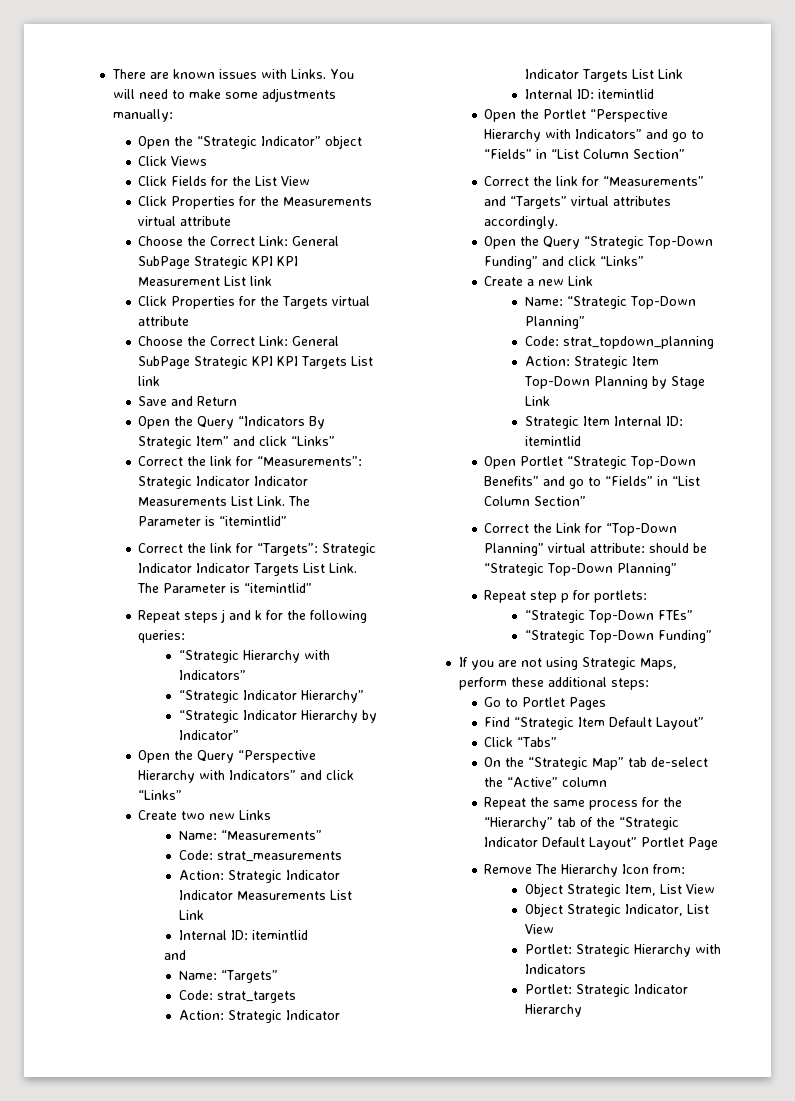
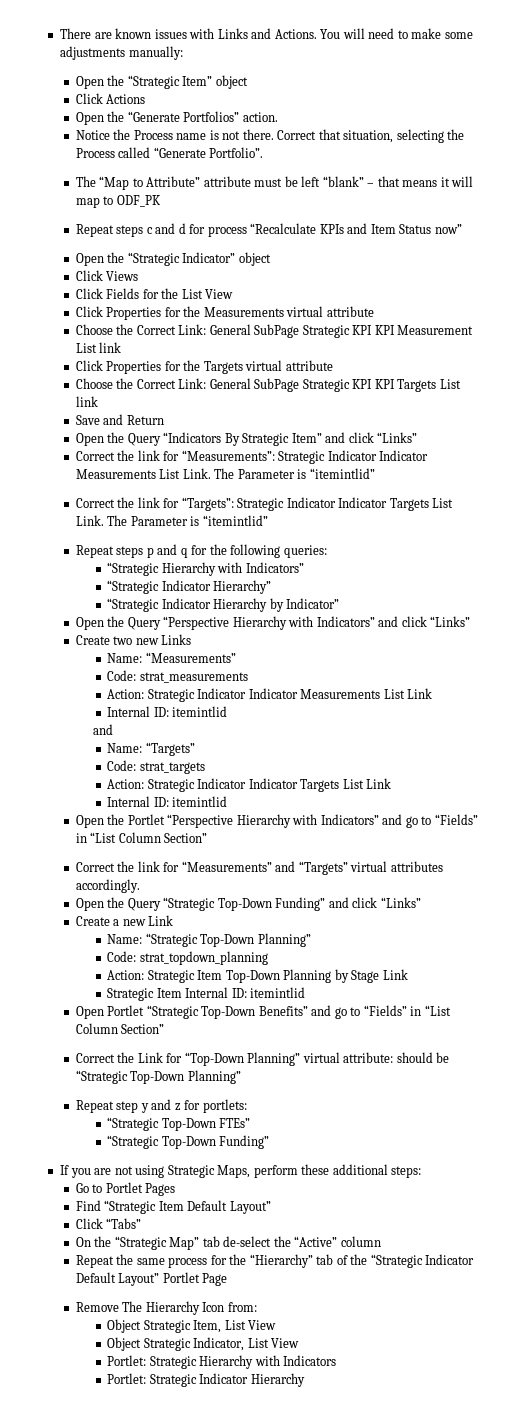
- There are known issues with Links.
+ There are known issues with Links and Actions.
+ Open the “Strategic Item” object
+ Click Actions
+ Open the “Generate Portfolios” action.
+ Notice the Process name is not there. Correct that situation, selecting the Process called “Generate Portfolio”.
+ The “Map to Attribute” attribute must be left “blank” – that means it will map to ODF_PK
+ Repeat steps c and d for process “Recalculate KPIs and Item Status now”
- Repeat steps j and k for the following queries:
+ Repeat steps p and q for the following queries:
- Repeat step p for portlets:
+ Repeat step y and z for portlets:

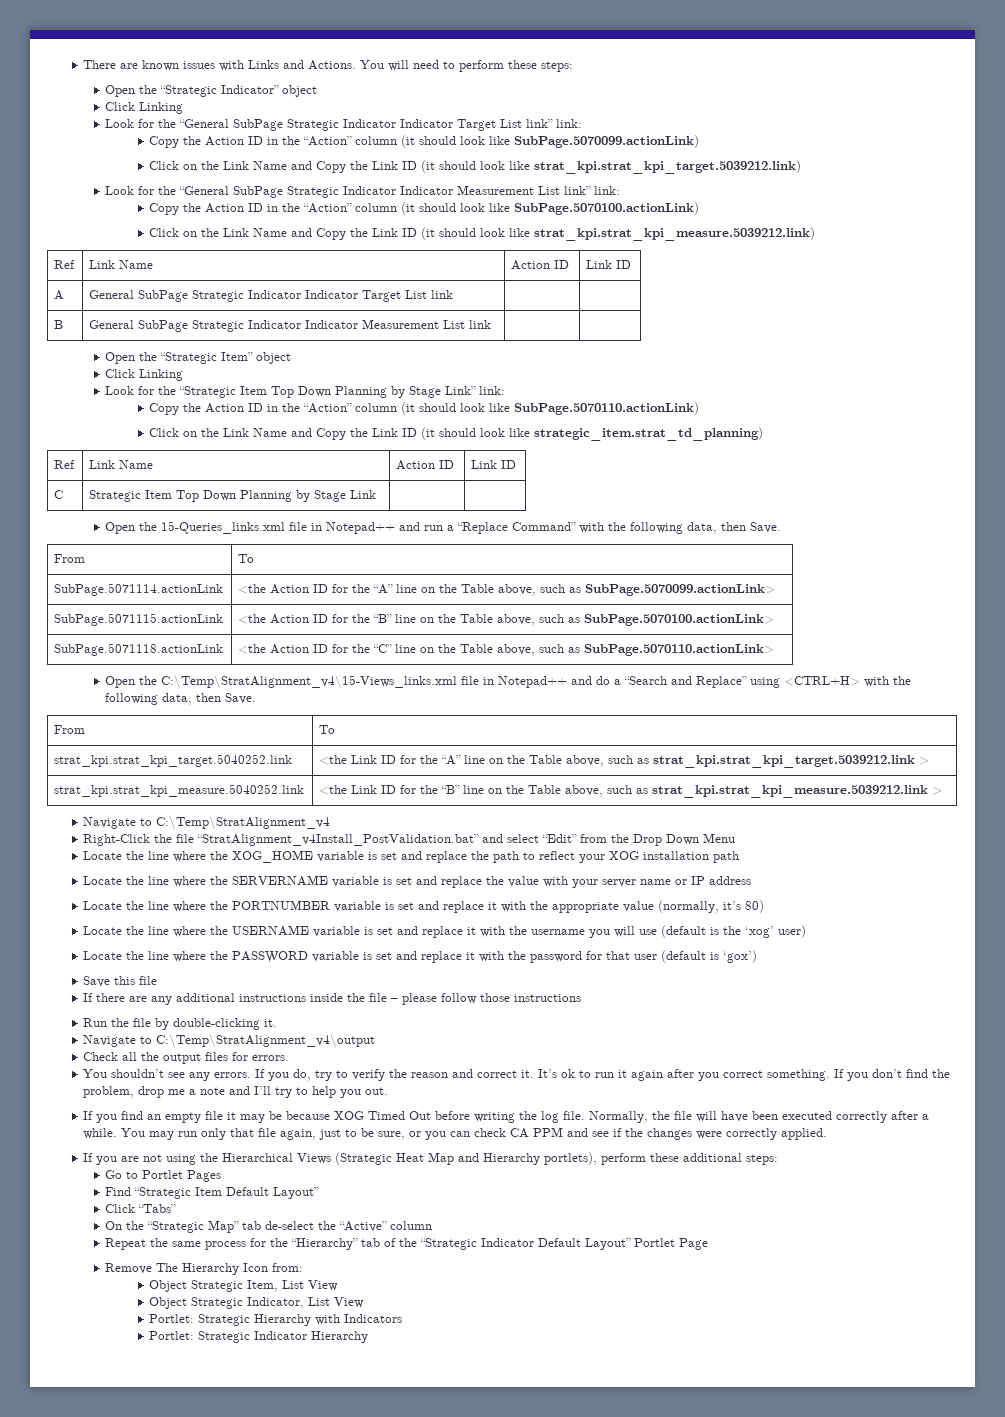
- You will need to make some adjustments manually:
+ You will need to perform these steps:
+ Open the “Strategic Indicator” object
+ Click Linking
+ Look for the “General SubPage Strategic Indicator Indicator Target List link” link:
+ Copy the Action ID in the “Action” column (it should look like SubPage.5070099.actionLink)
+ Click on the Link Name and Copy the Link ID (it should look like strat_kpi.strat_kpi_target.5039212.link)
+ Look for the “General SubPage Strategic Indicator Indicator Measurement List link” link:
+ Copy the Action ID in the “Action” column (it should look like SubPage.5070100.actionLink)
+ Click on the Link Name and Copy the Link ID (it should look like strat_kpi.strat_kpi_measure.5039212.link)
+ Ref | Link Name | Action ID | Link ID
+ A | General SubPage Strategic Indicator Indicator Target List link | |
+ B | General SubPage Strategic Indicator Indicator Measurement List link | |
  Open the “Strategic Item” object
- Click Actions
- Open the “Generate Portfolios” action.
- Notice the Process name is not there. Correct that situation, selecting the Process called “Generate Portfolio”.
- The “Map to Attribute” attribute must be left “blank” – that means it will map to ODF_PK
- Repeat steps c and d for process “Recalculate KPIs and Item Status now”
- Open the “Strategic Indicator” object
- Click Views
- Click Fields for the List View
- Click Properties for the Measurements virtual attribute
- Choose the Correct Link: General SubPage Strategic KPI KPI Measurement List link
- Click Properties for the Targets virtual attribute
- Choose the Correct Link: General SubPage Strategic KPI KPI Targets List link
- Save and Return
- Open the Query “Indicators By Strategic Item” and click “Links”
- Correct the link for “Measurements”: Strategic Indicator Indicator Measurements List Link. The Parameter is “itemintlid”
- Correct the link for “Targets”: Strategic Indicator Indicator Targets List Link. The Parameter is “itemintlid”
- Repeat steps p and q for the following queries:
- “Strategic Hierarchy with Indicators”
- “Strategic Indicator Hierarchy”
- “Strategic Indicator Hierarchy by Indicator”
- Open the Query “Perspective Hierarchy with Indicators” and click “Links”
- Create two new Links
- Name: “Measurements”
- Code: strat_measurements
- Action: Strategic Indicator Indicator Measurements List Link
- Internal ID: itemintlid
- and
- Name: “Targets”
- Code: strat_targets
- Action: Strategic Indicator Indicator Targets List Link
- Internal ID: itemintlid
- Open the Portlet “Perspective Hierarchy with Indicators” and go to “Fields” in “List Column Section”
- Correct the link for “Measurements” and “Targets” virtual attributes accordingly.
- Open the Query “Strategic Top-Down Funding” and click “Links”
- Create a new Link
- Name: “Strategic Top-Down Planning”
- Code: strat_topdown_planning
- Action: Strategic Item Top-Down Planning by Stage Link
- Strategic Item Internal ID: itemintlid
- Open Portlet “Strategic Top-Down Benefits” and go to “Fields” in “List Column Section”
- Correct the Link for “Top-Down Planning” virtual attribute: should be “Strategic Top-Down Planning”
- Repeat step y and z for portlets:
- “Strategic Top-Down FTEs”
- “Strategic Top-Down Funding”
+ Click Linking
+ Look for the “Strategic Item Top Down Planning by Stage Link” link:
+ Copy the Action ID in the “Action” column (it should look like SubPage.5070110.actionLink)
+ Click on the Link Name and Copy the Link ID (it should look like strategic_item.strat_td_planning)
+ Ref | Link Name | Action ID | Link ID
+ C | Strategic Item Top Down Planning by Stage Link | |
+ Open the 15-Queries_links.xml file in Notepad++ and run a “Replace Command” with the following data, then Save.
+ From | To
+ SubPage.5071114.actionLink | <the Action ID for the “A” line on the Table above, such as SubPage.5070099.actionLink>
+ SubPage.5071115.actionLink | <the Action ID for the “B” line on the Table above, such as SubPage.5070100.actionLink>
+ SubPage.5071118.actionLink | <the Action ID for the “C” line on the Table above, such as SubPage.5070110.actionLink>
+ Open the C:\Temp\StratAlignment_v4\15-Views_links.xml file in Notepad++ and do a “Search and Replace” using <CTRL+H> with the following data, then Save.
+ From | To
+ strat_kpi.strat_kpi_target.5040252.link | <the Link ID for the “A” line on the Table above, such as strat_kpi.strat_kpi_target.5039212.link >
+ strat_kpi.strat_kpi_measure.5040252.link | <the Link ID for the “B” line on the Table above, such as strat_kpi.strat_kpi_measure.5039212.link >
+ Navigate to C:\Temp\StratAlignment_v4
+ Right-Click the file “StratAlignment_v4Install_PostValidation.bat” and select “Edit” from the Drop Down Menu
+ Locate the line where the XOG_HOME variable is set and replace the path to reflect your XOG installation path
+ Locate the line where the SERVERNAME variable is set and replace the value with your server name or IP address
+ Locate the line where the PORTNUMBER variable is set and replace it with the appropriate value (normally, it’s 80)
+ Locate the line where the USERNAME variable is set and replace it with the username you will use (default is the ‘xog’ user)
+ Locate the line where the PASSWORD variable is set and replace it with the password for that user (default is ‘gox’)
+ Save this file
+ If there are any additional instructions inside the file – please follow those instructions
+ Run the file by double-clicking it.
+ Navigate to C:\Temp\StratAlignment_v4\output
+ Check all the output files for errors.
+ You shouldn’t see any errors. If you do, try to verify the reason and correct it. It’s ok to run it again after you correct something. If you don’t find the problem, drop me a note and I’ll try to help you out.
+ If you find an empty file it may be because XOG Timed Out before writing the log file. Normally, the file will have been executed correctly after a while. You may run only that file again, just to be sure, or you can check CA PPM and see if the changes were correctly applied.
- If you are not using Strategic Maps, perform these additional steps:
+ If you are not using the Hierarchical Views (Strategic Heat Map and Hierarchy portlets), perform these additional steps:

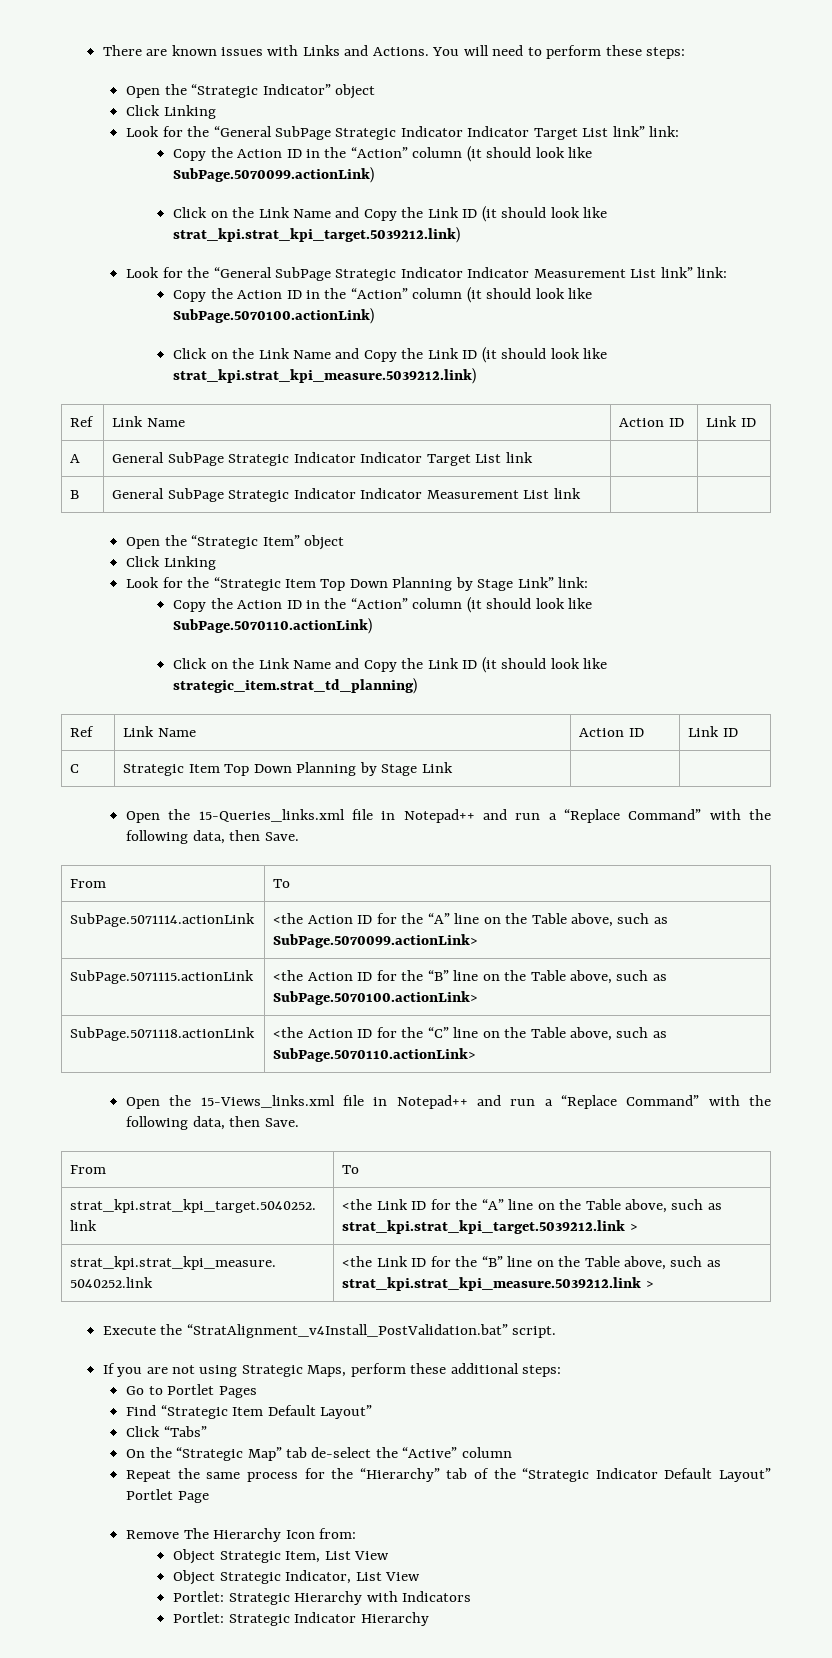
- Open the C:\Temp\StratAlignment_v4\15-Views_links.xml file in Notepad++ and do a “Search and Replace” using <CTRL+H> with the following data, then Save.
+ Open the 15-Views_links.xml file in Notepad++ and run a “Replace Command” with the following data, then Save.
- Navigate to C:\Temp\StratAlignment_v4
- Right-Click the file “StratAlignment_v4Install_PostValidation.bat” and select “Edit” from the Drop Down Menu
- Locate the line where the XOG_HOME variable is set and replace the path to reflect your XOG installation path
- Locate the line where the SERVERNAME variable is set and replace the value with your server name or IP address
- Locate the line where the PORTNUMBER variable is set and replace it with the appropriate value (normally, it’s 80)
- Locate the line where the USERNAME variable is set and replace it with the username you will use (default is the ‘xog’ user)
- Locate the line where the PASSWORD variable is set and replace it with the password for that user (default is ‘gox’)
- Save this file
- If there are any additional instructions inside the file – please follow those instructions
- Run the file by double-clicking it.
- Navigate to C:\Temp\StratAlignment_v4\output
- Check all the output files for errors.
- You shouldn’t see any errors. If you do, try to verify the reason and correct it. It’s ok to run it again after you correct something. If you don’t find the problem, drop me a note and I’ll try to help you out.
- If you find an empty file it may be because XOG Timed Out before writing the log file. Normally, the file will have been executed correctly after a while. You may run only that file again, just to be sure, or you can check CA PPM and see if the changes were correctly applied.
+ Execute the “StratAlignment_v4Install_PostValidation.bat” script.
- If you are not using the Hierarchical Views (Strategic Heat Map and Hierarchy portlets), perform these additional steps:
+ If you are not using Strategic Maps, perform these additional steps:

